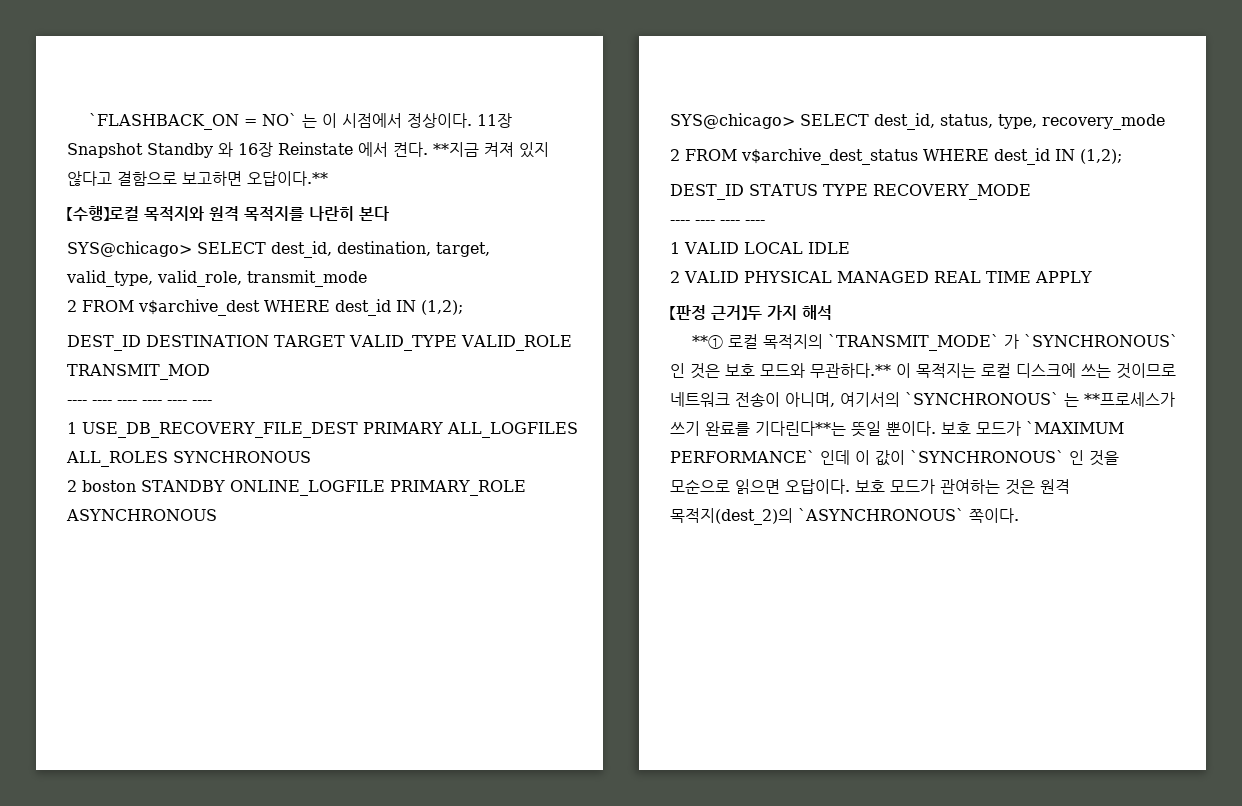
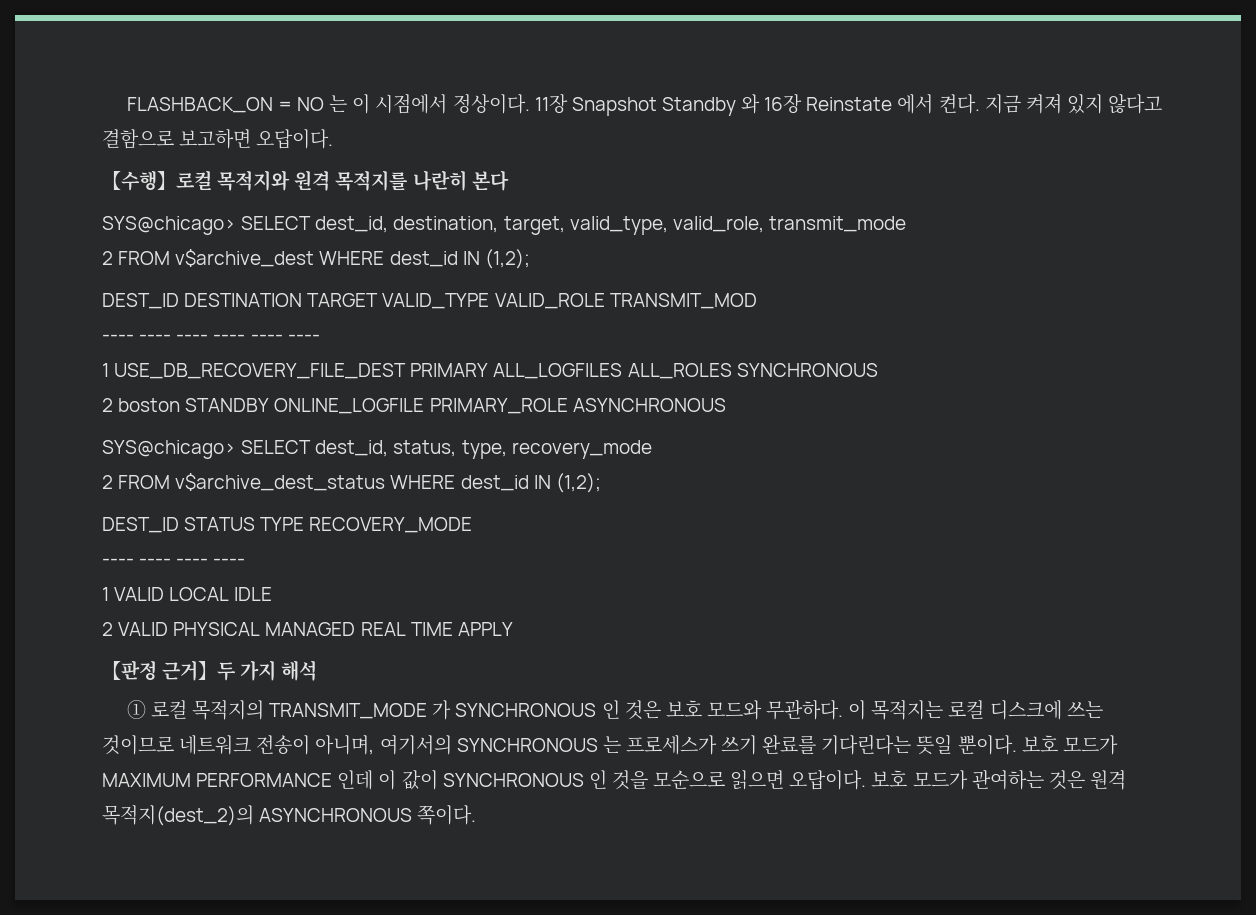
- `FLASHBACK_ON = NO` 는 이 시점에서 정상이다.
+ FLASHBACK_ON = NO 는 이 시점에서 정상이다.
- **지금 켜져 있지 않다고 결함으로 보고하면 오답이다.**
+ 지금 켜져 있지 않다고 결함으로 보고하면 오답이다.
- **① 로컬 목적지의 `TRANSMIT_MODE` 가 `SYNCHRONOUS` 인 것은 보호 모드와 무관하다.** 이 목적지는 로컬 디스크에 쓰는 것이므로 네트워크 전송이 아니며, 여기서의 `SYNCHRONOUS` 는 **프로세스가 쓰기 완료를 기다린다**는 뜻일 뿐이다.
+ ① 로컬 목적지의 TRANSMIT_MODE 가 SYNCHRONOUS 인 것은 보호 모드와 무관하다. 이 목적지는 로컬 디스크에 쓰는 것이므로 네트워크 전송이 아니며, 여기서의 SYNCHRONOUS 는 프로세스가 쓰기 완료를 기다린다는 뜻일 뿐이다.
- 보호 모드가 `MAXIMUM PERFORMANCE` 인데 이 값이 `SYNCHRONOUS` 인 것을 모순으로 읽으면 오답이다.
+ 보호 모드가 MAXIMUM PERFORMANCE 인데 이 값이 SYNCHRONOUS 인 것을 모순으로 읽으면 오답이다.
- 보호 모드가 관여하는 것은 원격 목적지(dest_2)의 `ASYNCHRONOUS` 쪽이다.
+ 보호 모드가 관여하는 것은 원격 목적지(dest_2)의 ASYNCHRONOUS 쪽이다.

